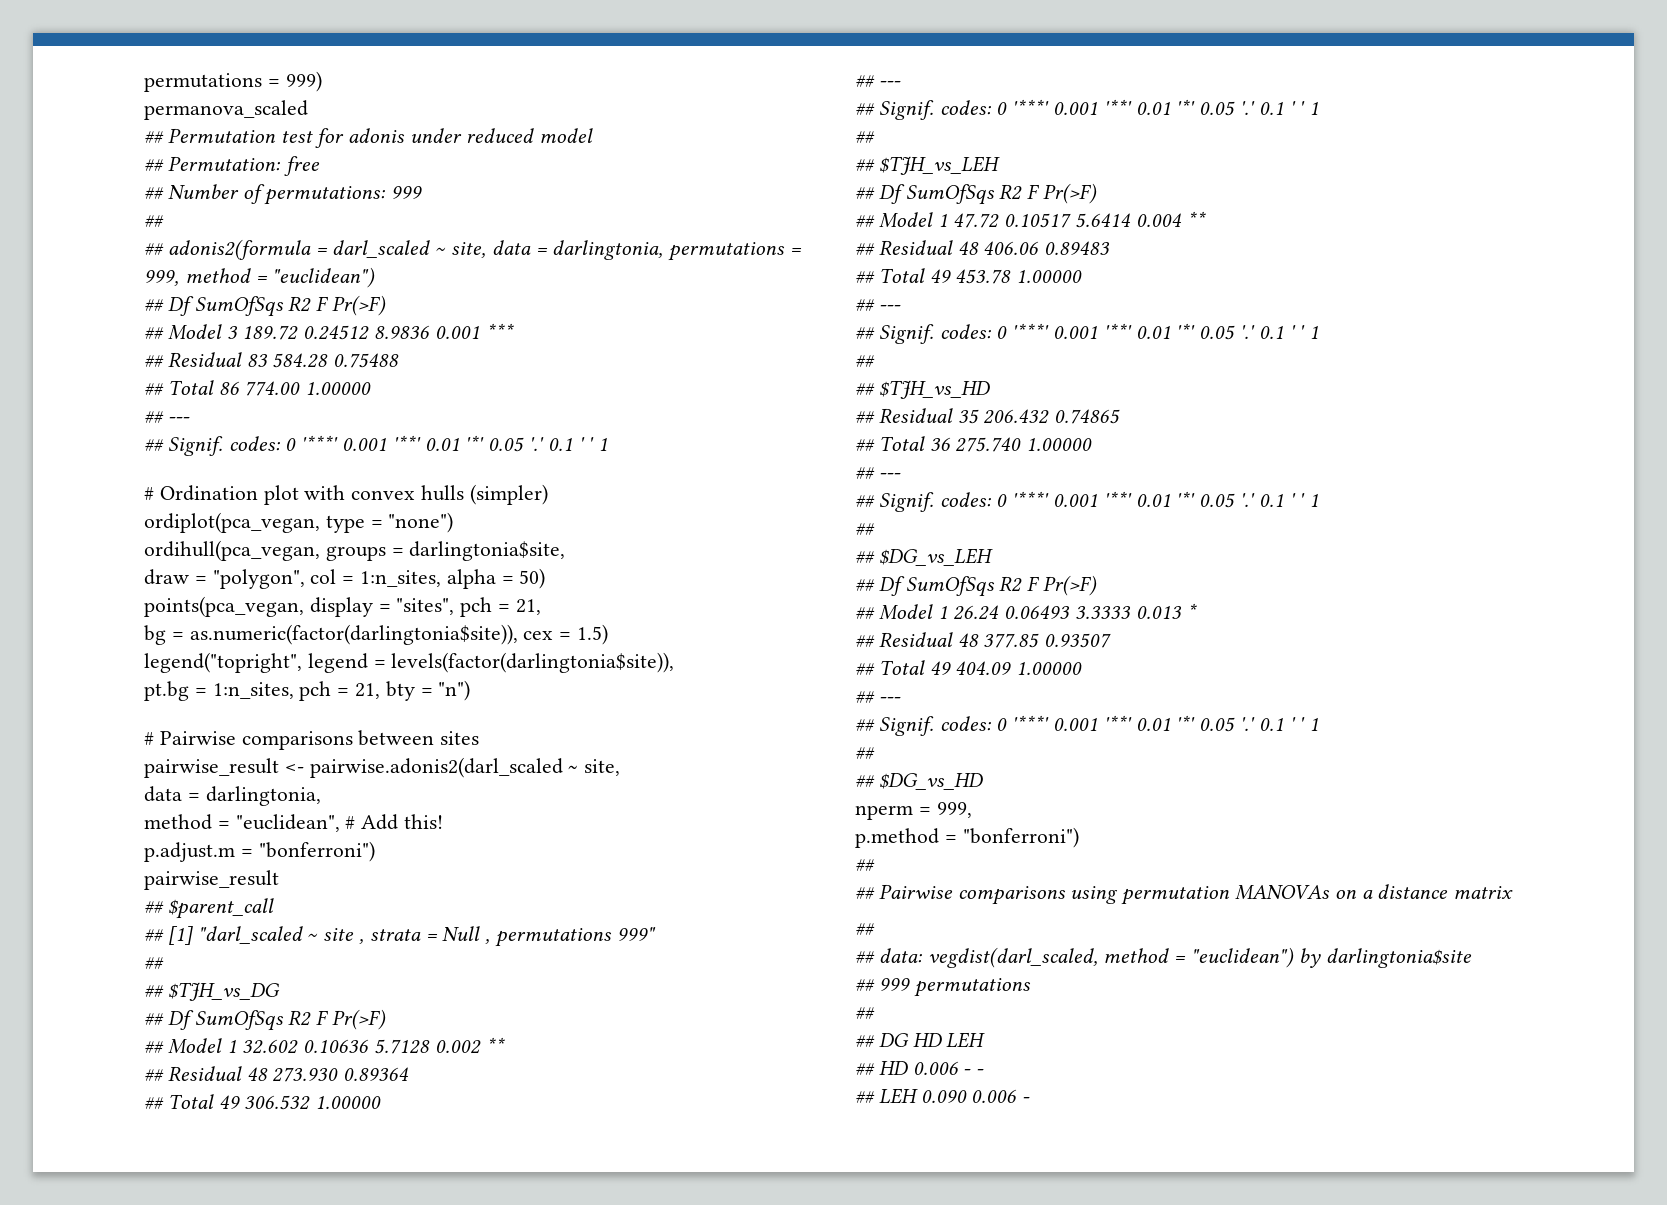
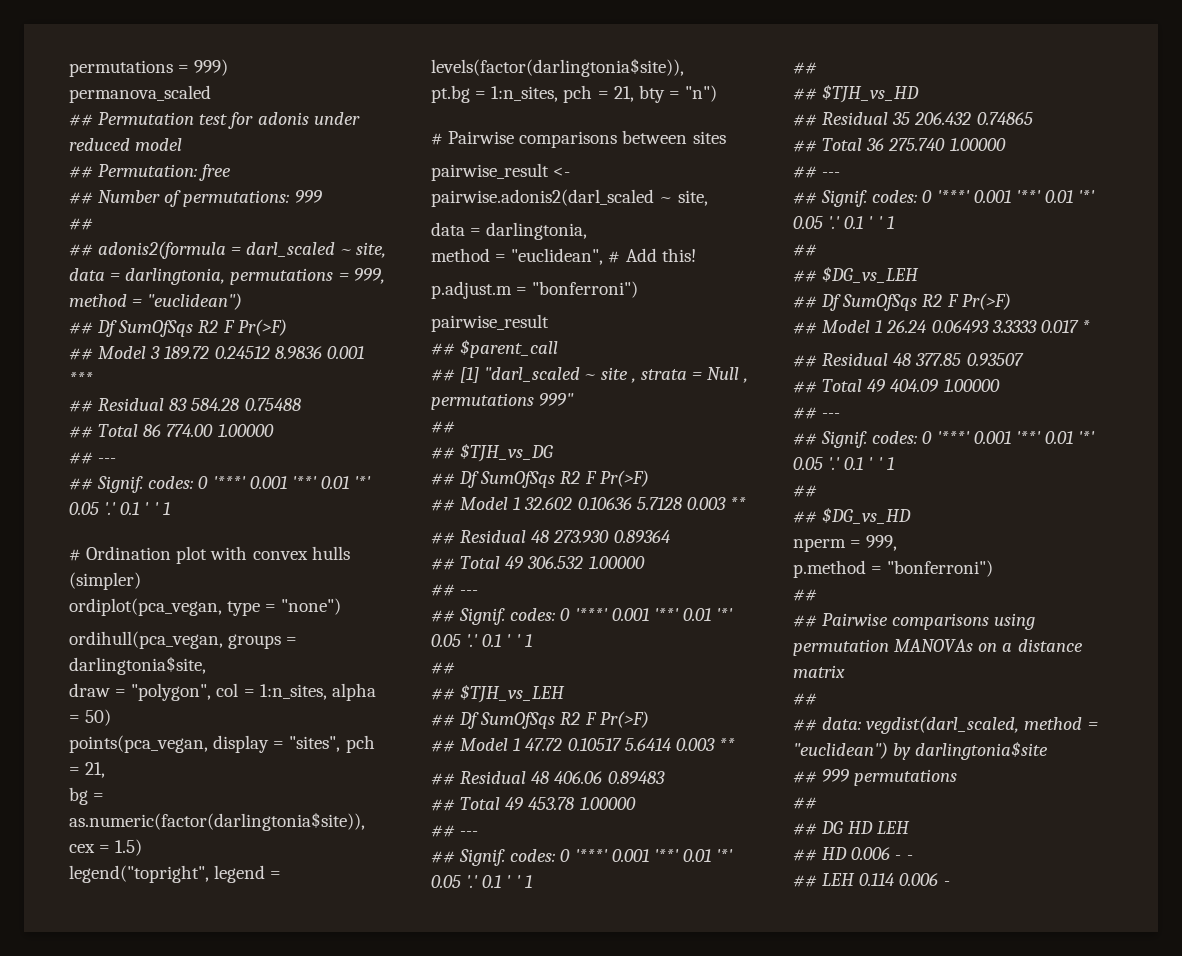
- ## Model 1 32.602 0.10636 5.7128 0.002 **
+ ## Model 1 32.602 0.10636 5.7128 0.003 **
- ## Model 1 47.72 0.10517 5.6414 0.004 **
+ ## Model 1 47.72 0.10517 5.6414 0.003 **
- ## Model 1 26.24 0.06493 3.3333 0.013 *
+ ## Model 1 26.24 0.06493 3.3333 0.017 *
- ## LEH 0.090 0.006 -
+ ## LEH 0.114 0.006 -

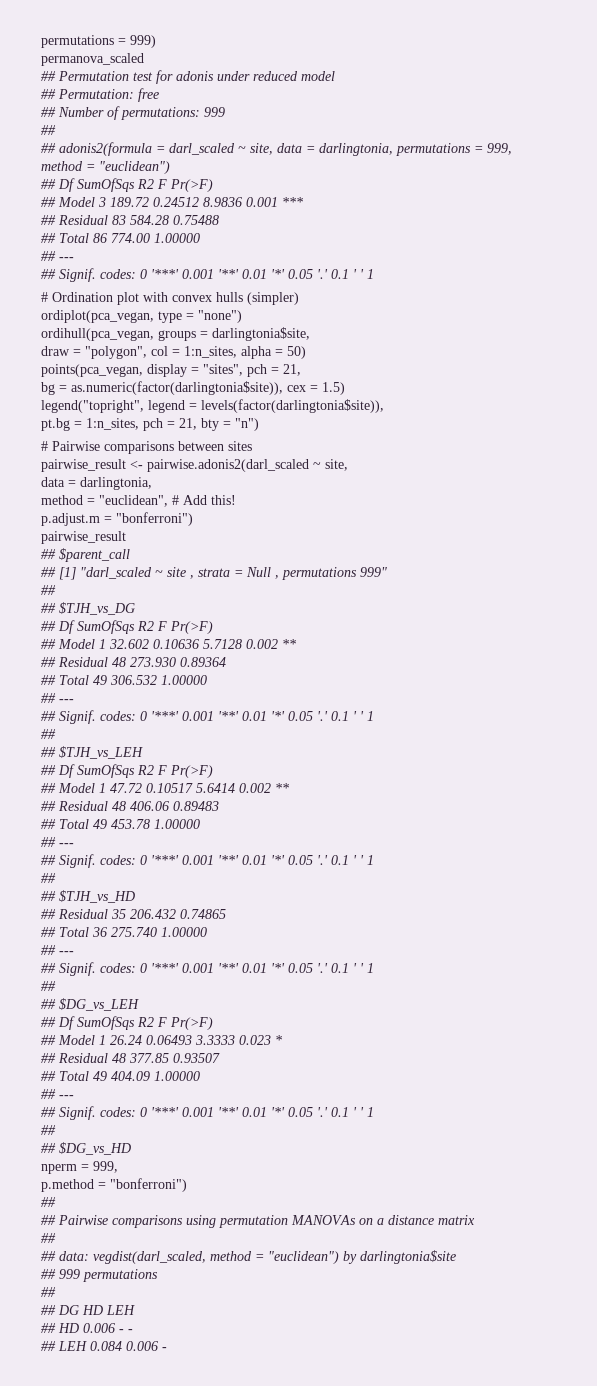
- ## Model 1 32.602 0.10636 5.7128 0.003 **
+ ## Model 1 32.602 0.10636 5.7128 0.002 **
- ## Model 1 47.72 0.10517 5.6414 0.003 **
+ ## Model 1 47.72 0.10517 5.6414 0.002 **
- ## Model 1 26.24 0.06493 3.3333 0.017 *
+ ## Model 1 26.24 0.06493 3.3333 0.023 *
- ## LEH 0.114 0.006 -
+ ## LEH 0.084 0.006 -

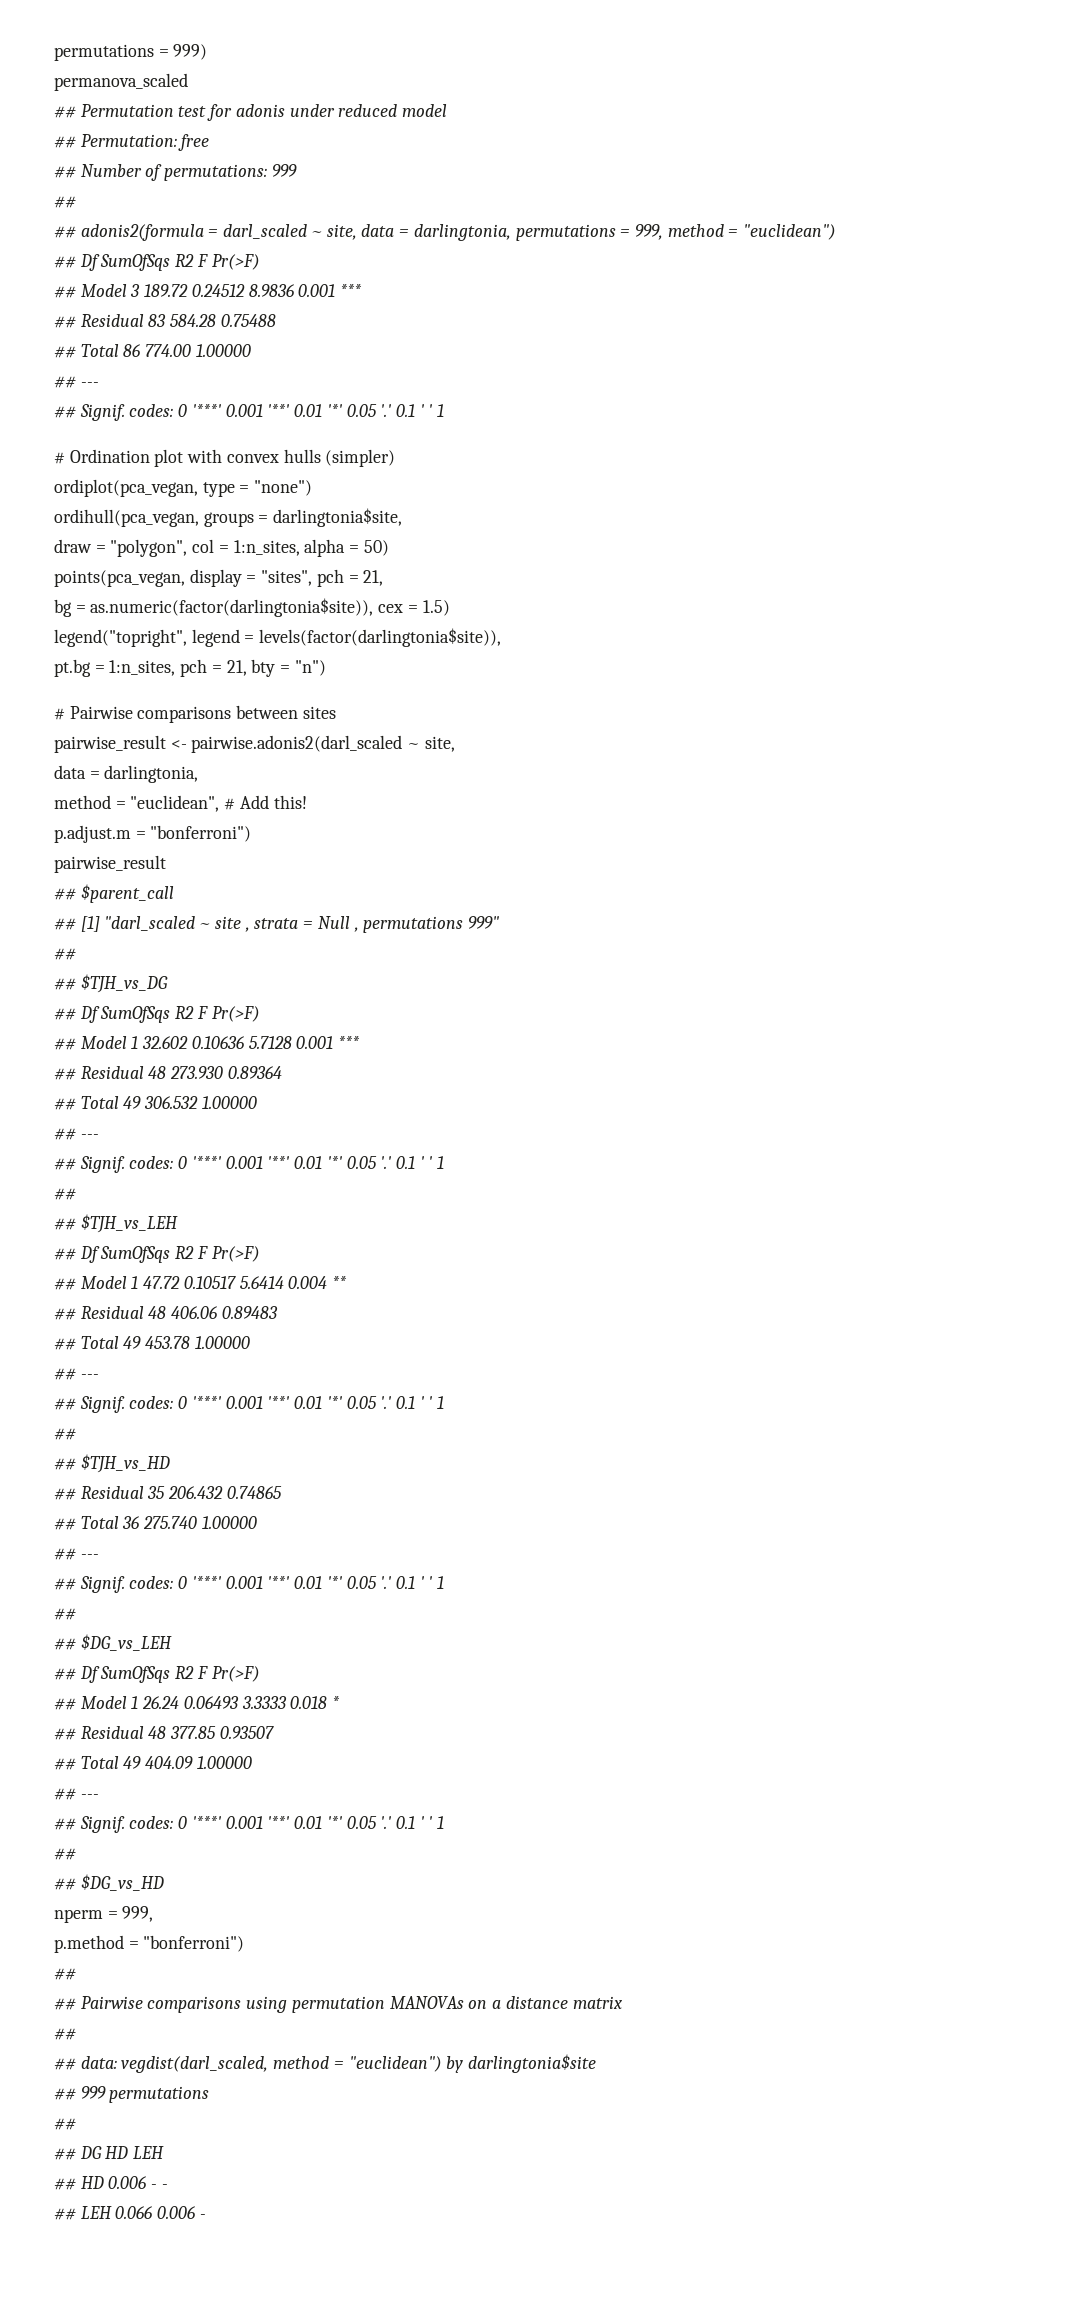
- ## Model 1 32.602 0.10636 5.7128 0.002 **
+ ## Model 1 32.602 0.10636 5.7128 0.001 ***
- ## Model 1 47.72 0.10517 5.6414 0.002 **
+ ## Model 1 47.72 0.10517 5.6414 0.004 **
- ## Model 1 26.24 0.06493 3.3333 0.023 *
+ ## Model 1 26.24 0.06493 3.3333 0.018 *
- ## LEH 0.084 0.006 -
+ ## LEH 0.066 0.006 -

